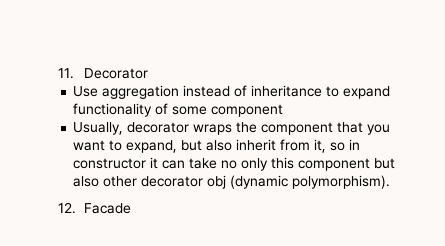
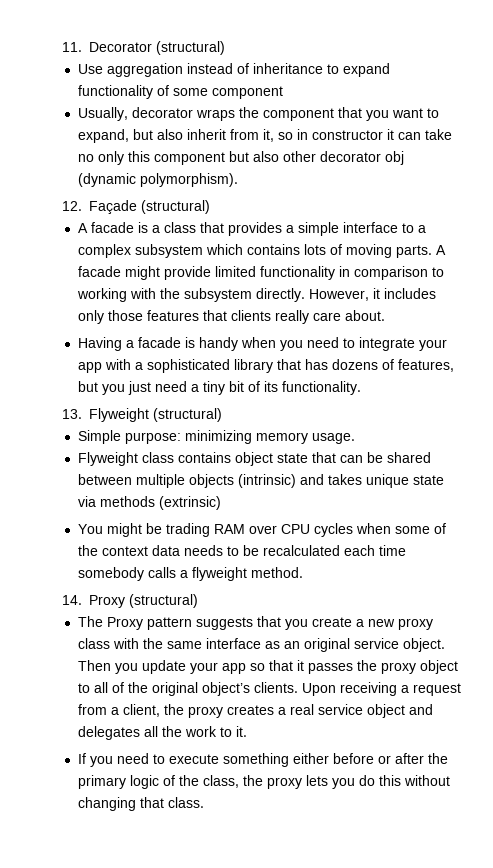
- 11. Decorator
+ 11. Decorator (structural)
- 12. Facade
+ 12. Façade (structural)
+ A facade is a class that provides a simple interface to a complex subsystem which contains lots of moving parts. A facade might provide limited functionality in comparison to working with the subsystem directly. However, it includes only those features that clients really care about.
+ Having a facade is handy when you need to integrate your app with a sophisticated library that has dozens of features, but you just need a tiny bit of its functionality.
+ 13. Flyweight (structural)
+ Simple purpose: minimizing memory usage.
+ Flyweight class contains object state that can be shared between multiple objects (intrinsic) and takes unique state via methods (extrinsic)
+ You might be trading RAM over CPU cycles when some of the context data needs to be recalculated each time somebody calls a flyweight method.
+ 14. Proxy (structural)
+ The Proxy pattern suggests that you create a new proxy class with the same interface as an original service object. Then you update your app so that it passes the proxy object to all of the original object’s clients. Upon receiving a request from a client, the proxy creates a real service object and delegates all the work to it.
+ If you need to execute something either before or after the primary logic of the class, the proxy lets you do this without changing that class.

